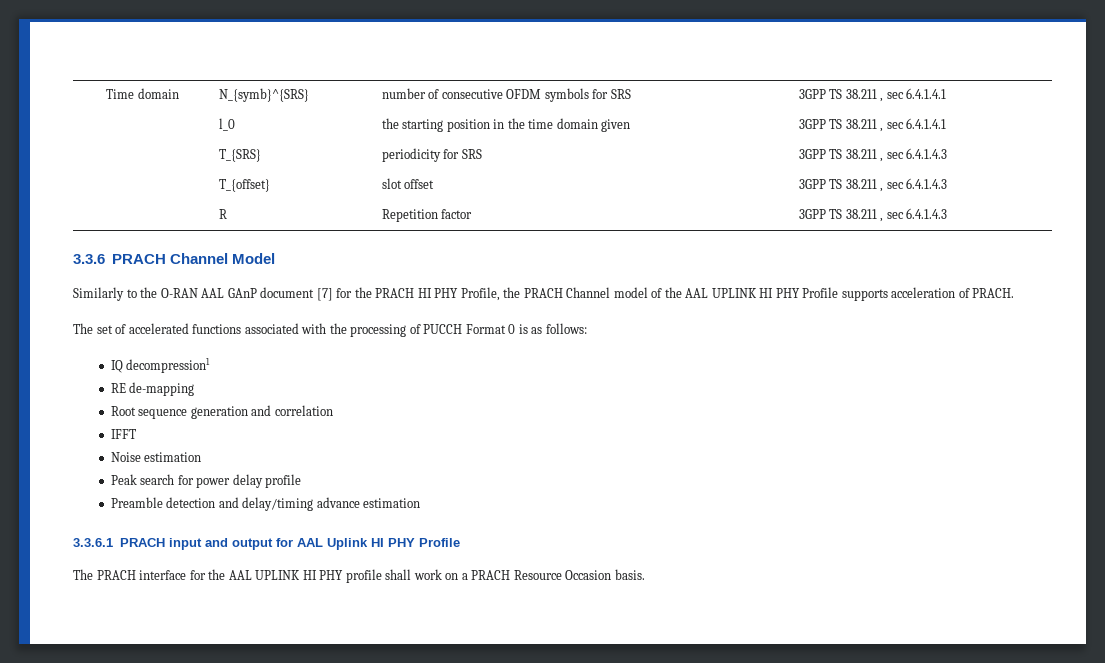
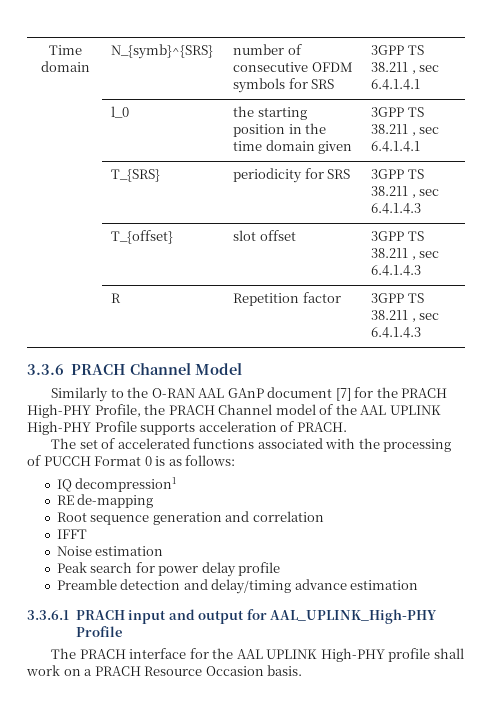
- Similarly to the O-RAN AAL GAnP document [7] for the PRACH HI PHY Profile, the PRACH Channel model of the AAL UPLINK HI PHY Profile supports acceleration of PRACH.
+ Similarly to the O-RAN AAL GAnP document [7] for the PRACH High-PHY Profile, the PRACH Channel model of the AAL UPLINK High-PHY Profile supports acceleration of PRACH.
- 3.3.6.1 PRACH input and output for AAL Uplink HI PHY Profile
+ 3.3.6.1 PRACH input and output for AAL_UPLINK_High-PHY Profile
- The PRACH interface for the AAL UPLINK HI PHY profile shall work on a PRACH Resource Occasion basis.
+ The PRACH interface for the AAL UPLINK High-PHY profile shall work on a PRACH Resource Occasion basis.

